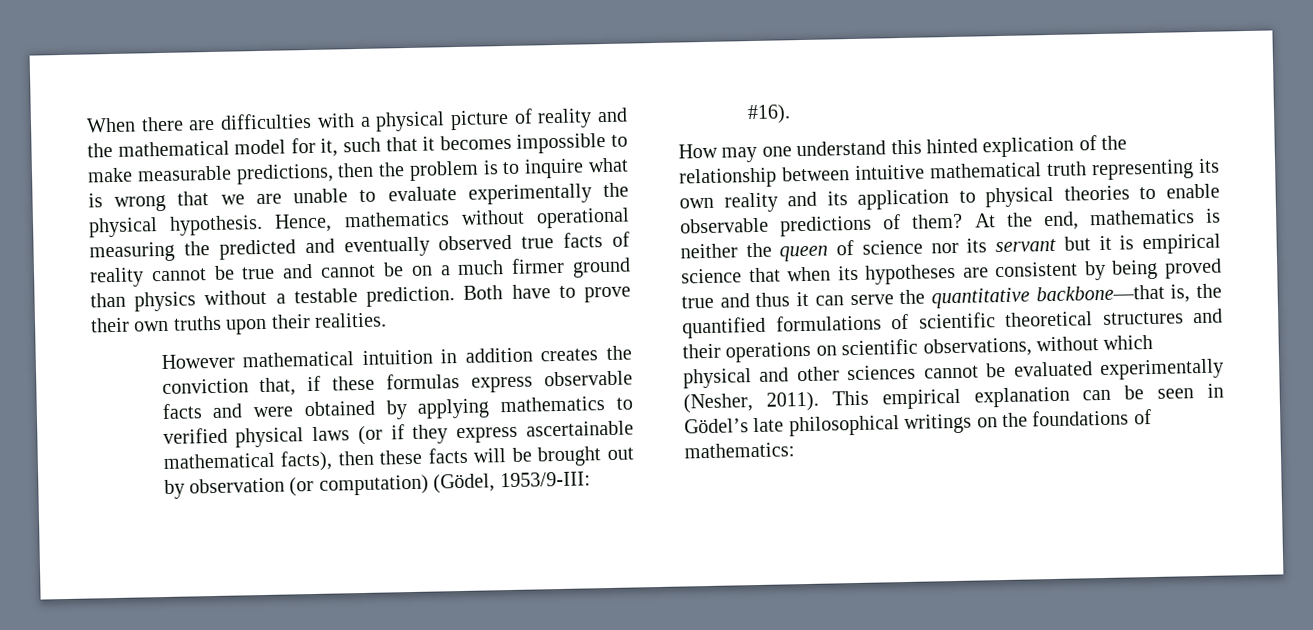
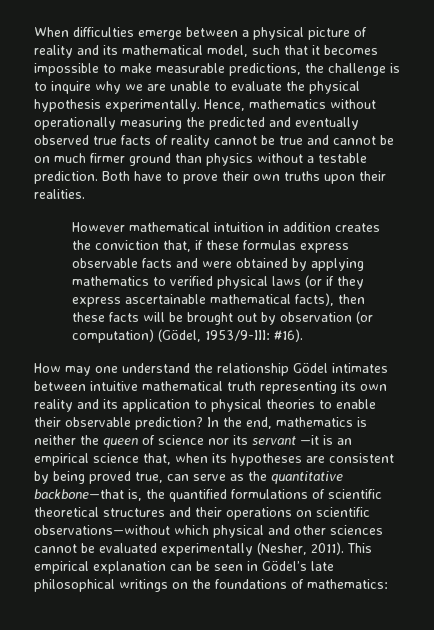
- When there are difficulties with a physical picture of reality and the mathematical model for it, such that it becomes impossible to make measurable predictions, then the problem is to inquire what is wrong that we are unable to evaluate experimentally the physical hypothesis.
+ When difficulties emerge between a physical picture of reality and its mathematical model, such that it becomes impossible to make measurable predictions, the challenge is to inquire why we are unable to evaluate the physical hypothesis experimentally.
- Hence, mathematics without operational measuring the predicted and eventually observed true facts of reality cannot be true and cannot be on a much firmer ground than physics without a testable prediction.
+ Hence, mathematics without operationally measuring the predicted and eventually observed true facts of reality cannot be true and cannot be on much firmer ground than physics without a testable prediction.
- How may one understand this hinted explication of the relationship between intuitive mathematical truth representing its own reality and its application to physical theories to enable observable predictions of them? At the end, mathematics is neither the queen of science nor its servant but it is empirical science that when its hypotheses are consistent by being proved true and thus it can serve the quantitative backbone—that is, the quantified formulations of scientific theoretical structures and their operations on scientific observations, without which physical and other sciences cannot be evaluated experimentally (Nesher, 2011).
+ How may one understand the relationship Gödel intimates between intuitive mathematical truth representing its own reality and its application to physical theories to enable their observable prediction? In the end, mathematics is neither the queen of science nor its servant —it is an empirical science that, when its hypotheses are consistent by being proved true, can serve as the quantitative backbone—that is, the quantified formulations of scientific theoretical structures and their operations on scientific observations—without which physical and other sciences cannot be evaluated experimentally (Nesher, 2011).

